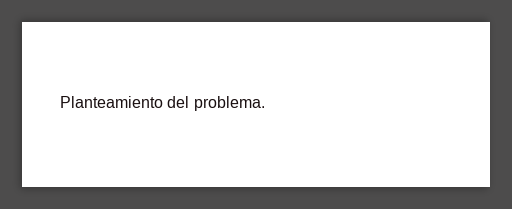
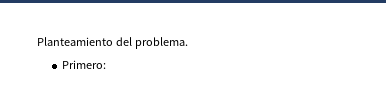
+ Primero:

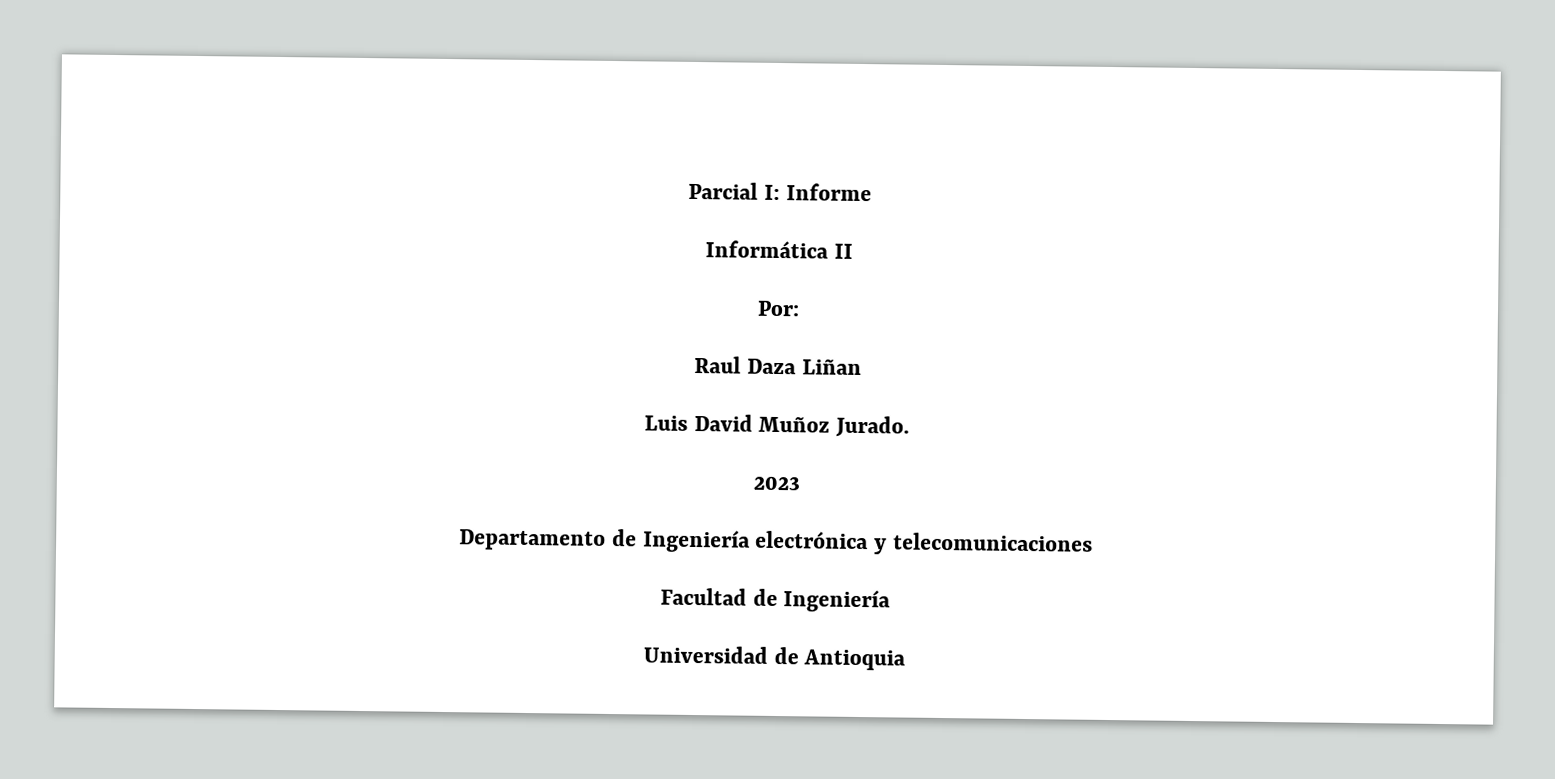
- Planteamiento del problema.
- Primero:
+ Parcial I: Informe
+ Informática II
+ Por:
+ Raul Daza Liñan
+ Luis David Muñoz Jurado.
+ 2023
+ Departamento de Ingeniería electrónica y telecomunicaciones
+ Facultad de Ingeniería
+ Universidad de Antioquia

